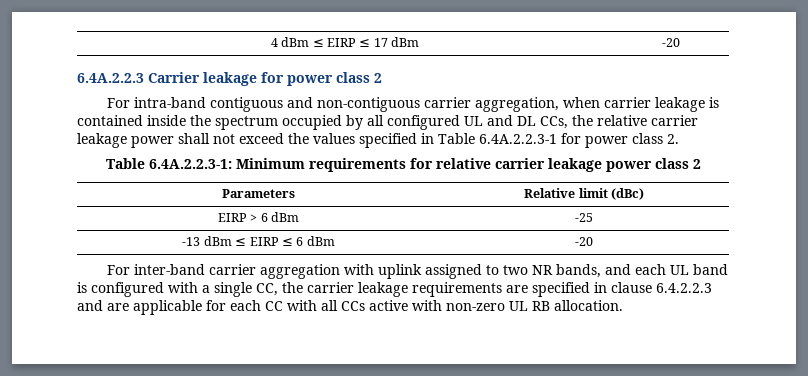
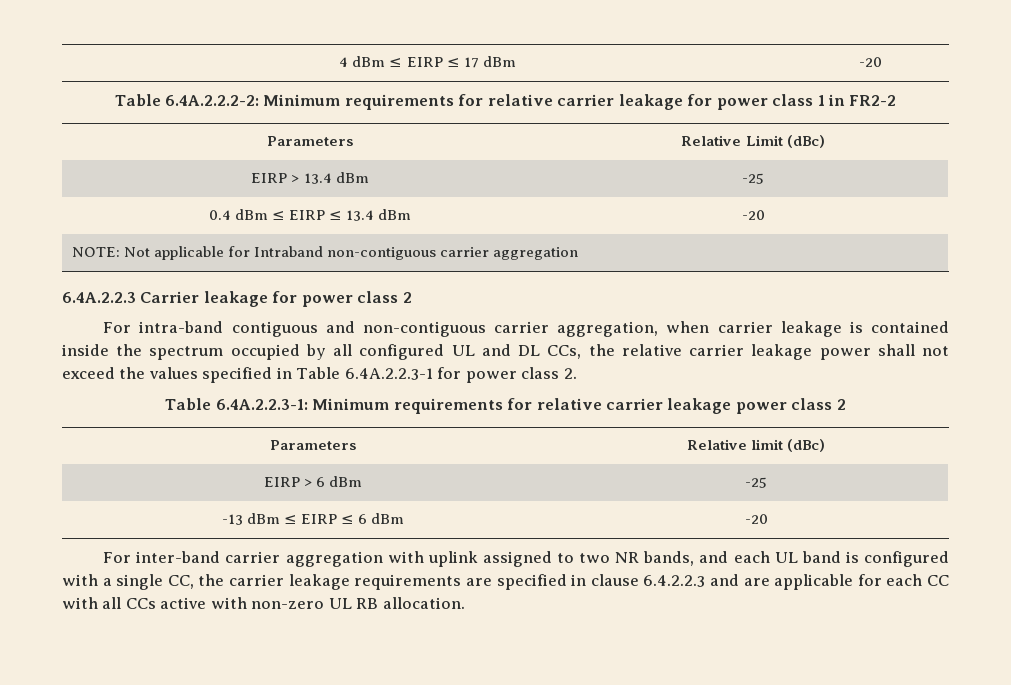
+ Table 6.4A.2.2.2-2: Minimum requirements for relative carrier leakage for power class 1 in FR2-2
+ Parameters | Relative Limit (dBc)
+ EIRP > 13.4 dBm | -25
+ 0.4 dBm ≤ EIRP ≤ 13.4 dBm | -20
+ NOTE: Not applicable for Intraband non-contiguous carrier aggregation

